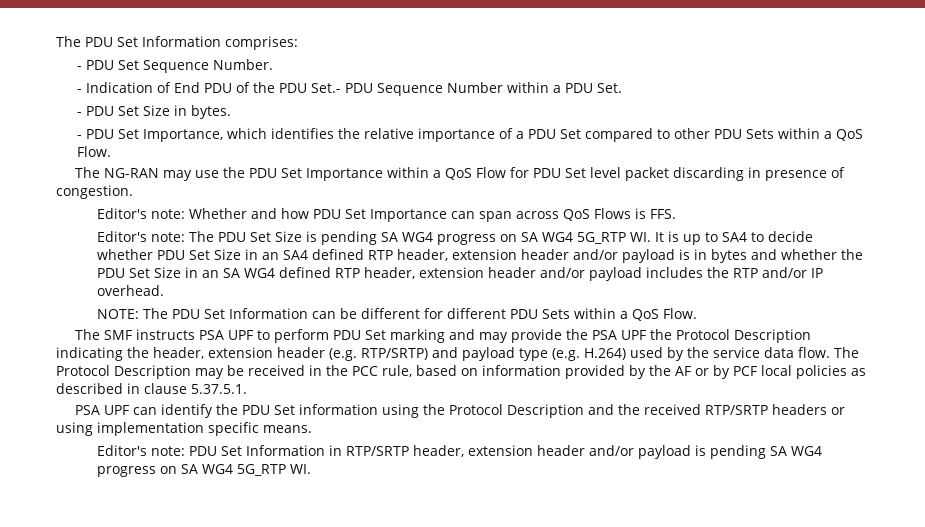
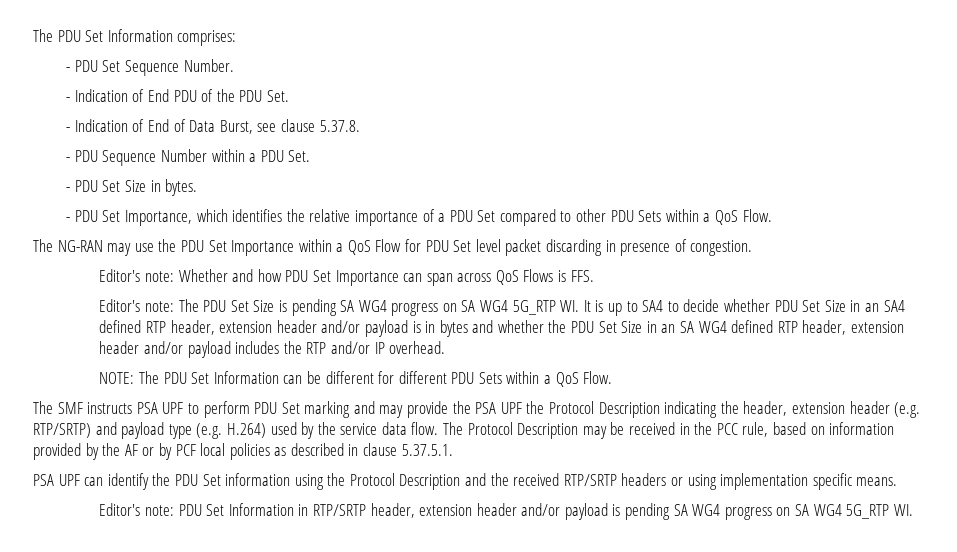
- - Indication of End PDU of the PDU Set.- PDU Sequence Number within a PDU Set.
+ - Indication of End PDU of the PDU Set.
+ - Indication of End of Data Burst, see clause 5.37.8.
+ - PDU Sequence Number within a PDU Set.

